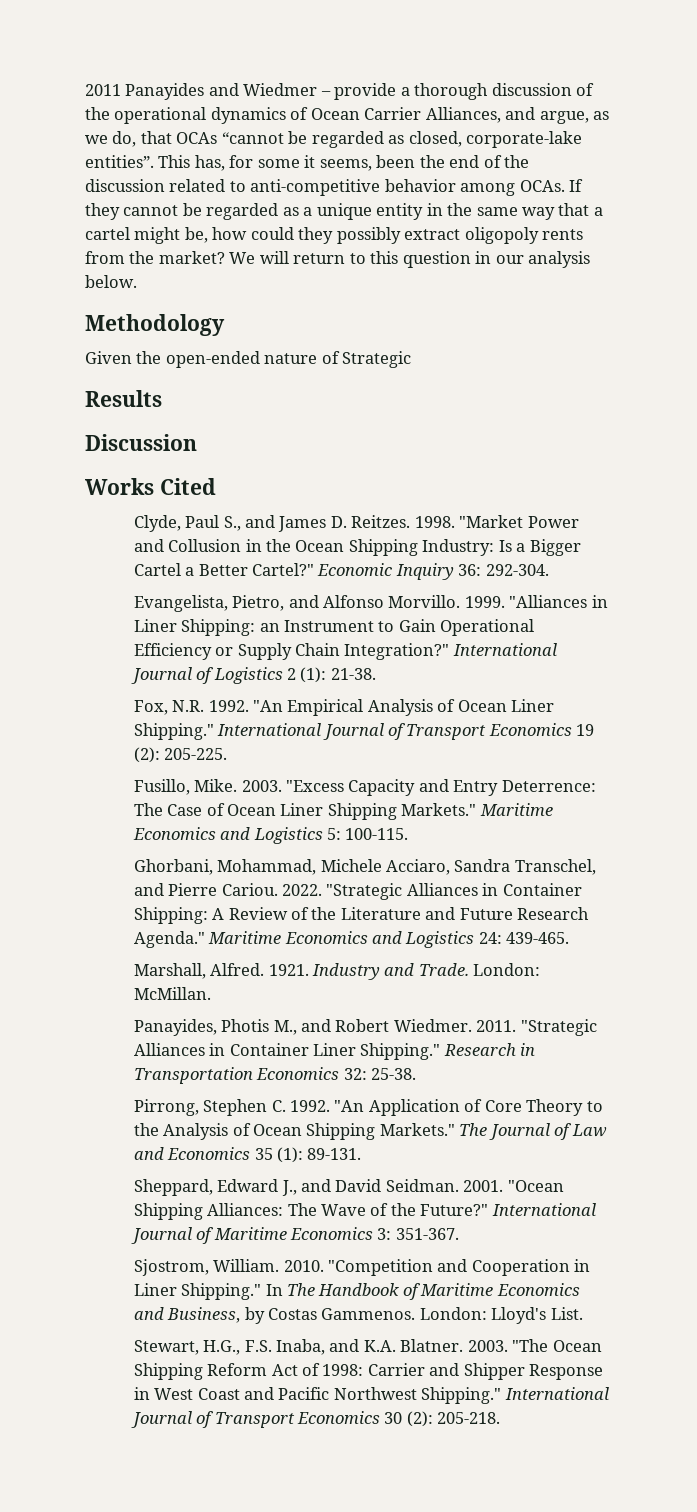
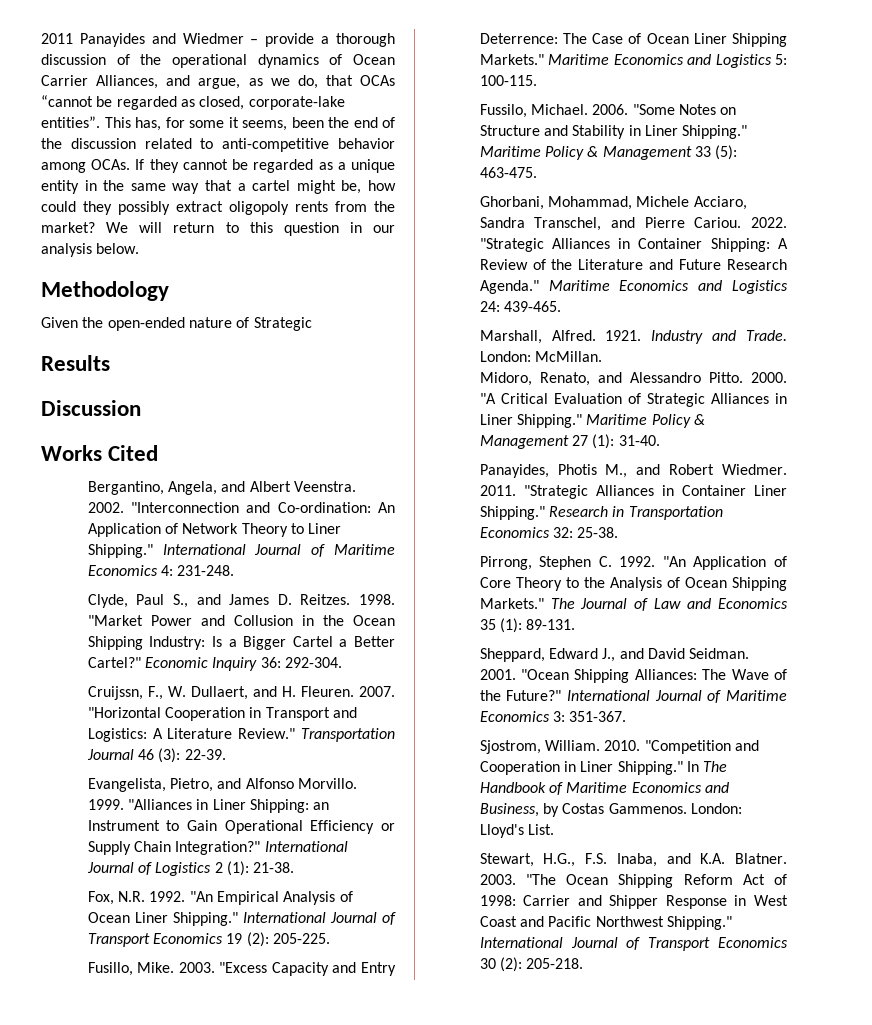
+ Bergantino, Angela, and Albert Veenstra. 2002. "Interconnection and Co-ordination: An Application of Network Theory to Liner Shipping." International Journal of Maritime Economics 4: 231-248.
+ Cruijssn, F., W. Dullaert, and H. Fleuren. 2007. "Horizontal Cooperation in Transport and Logistics: A Literature Review." Transportation Journal 46 (3): 22-39.
+ Fussilo, Michael. 2006. "Some Notes on Structure and Stability in Liner Shipping." Maritime Policy & Management 33 (5): 463-475.
+ Midoro, Renato, and Alessandro Pitto. 2000. "A Critical Evaluation of Strategic Alliances in Liner Shipping." Maritime Policy & Management 27 (1): 31-40.

